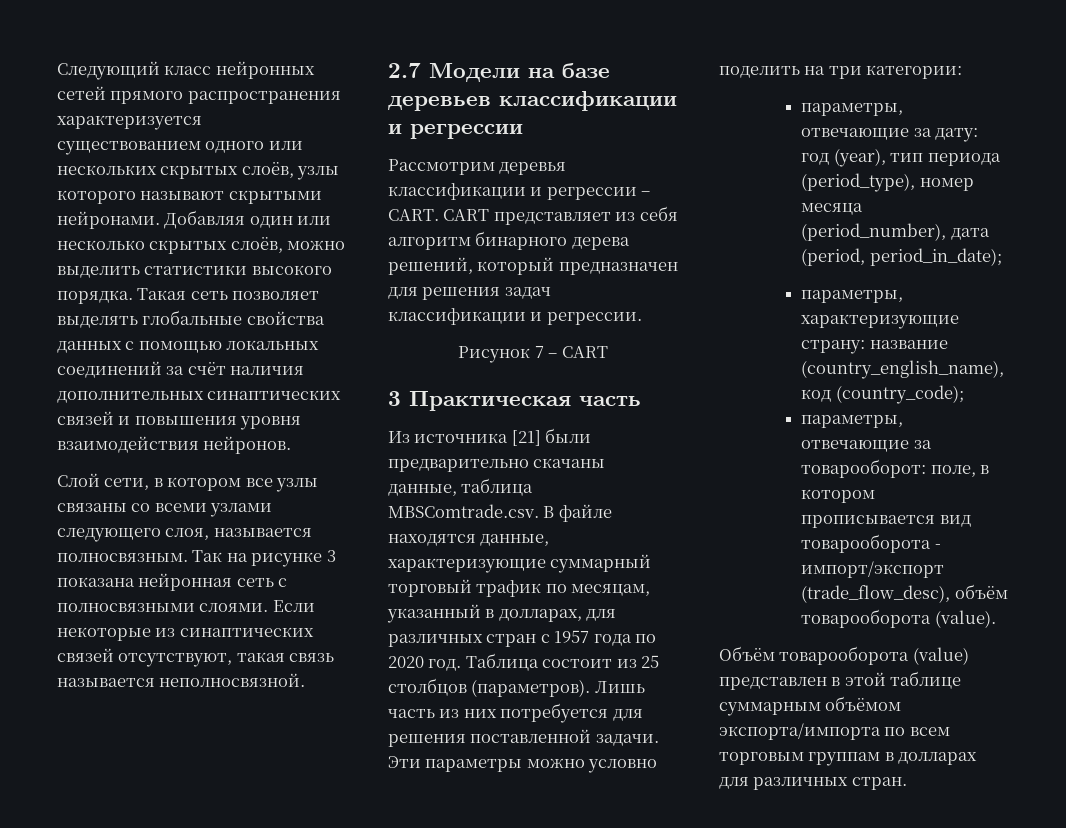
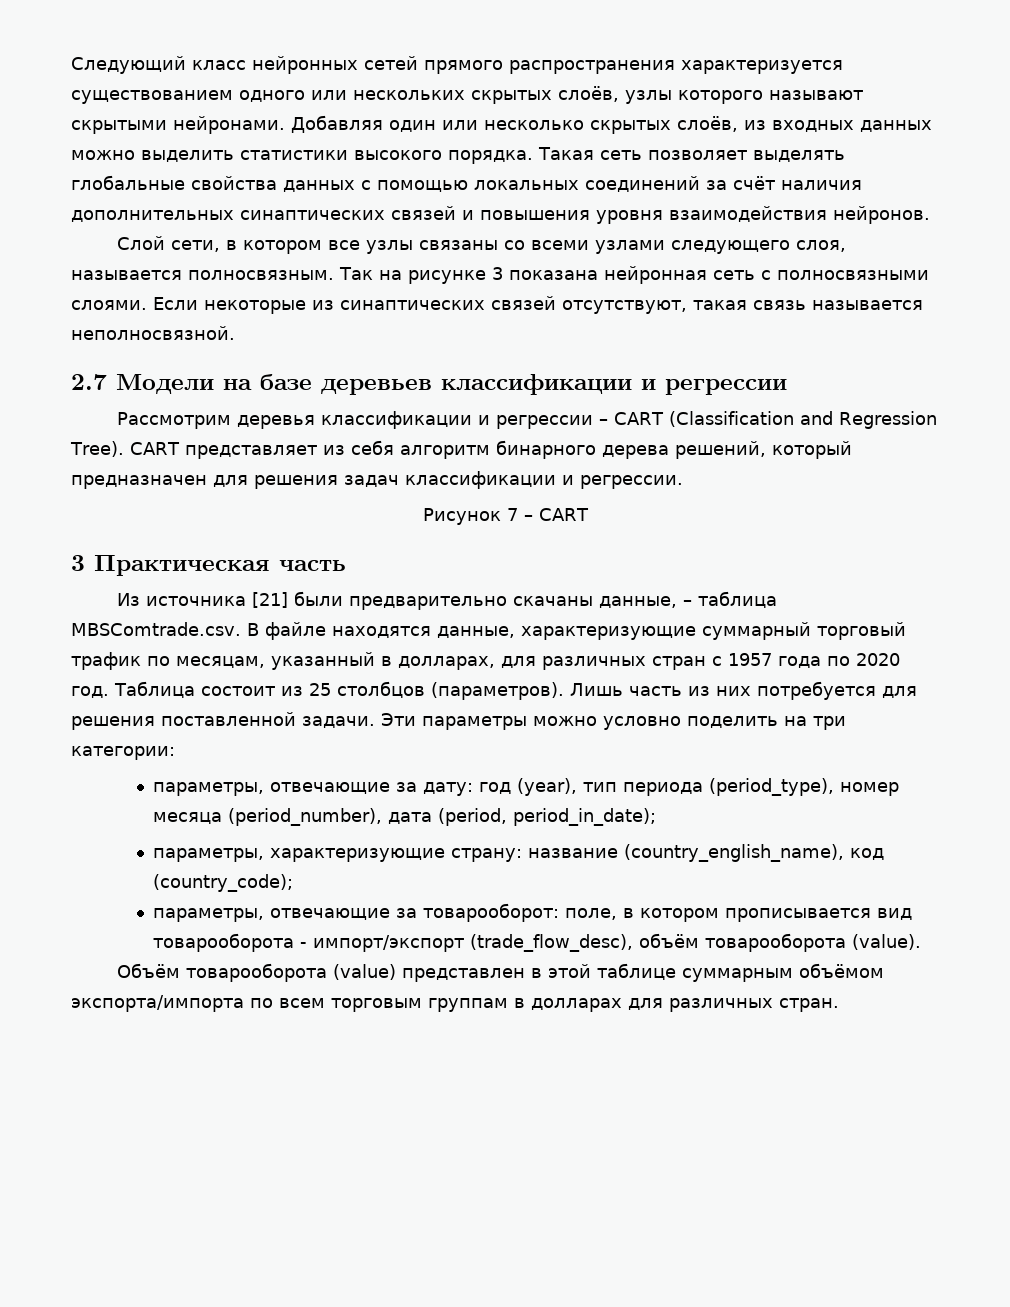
- Добавляя один или несколько скрытых слоёв, можно выделить статистики высокого порядка.
+ Добавляя один или несколько скрытых слоёв, из входных данных можно выделить статистики высокого порядка.
- Рассмотрим деревья классификации и регрессии – CART.
+ Рассмотрим деревья классификации и регрессии – CART (Classification and Regression Tree).
- Из источника [21] были предварительно скачаны данные, таблица MBSComtrade.csv. В файле находятся данные, характеризующие суммарный торговый трафик по месяцам, указанный в долларах, для различных стран с 1957 года по 2020 год.
+ Из источника [21] были предварительно скачаны данные, – таблица MBSComtrade.csv. В файле находятся данные, характеризующие суммарный торговый трафик по месяцам, указанный в долларах, для различных стран с 1957 года по 2020 год.

